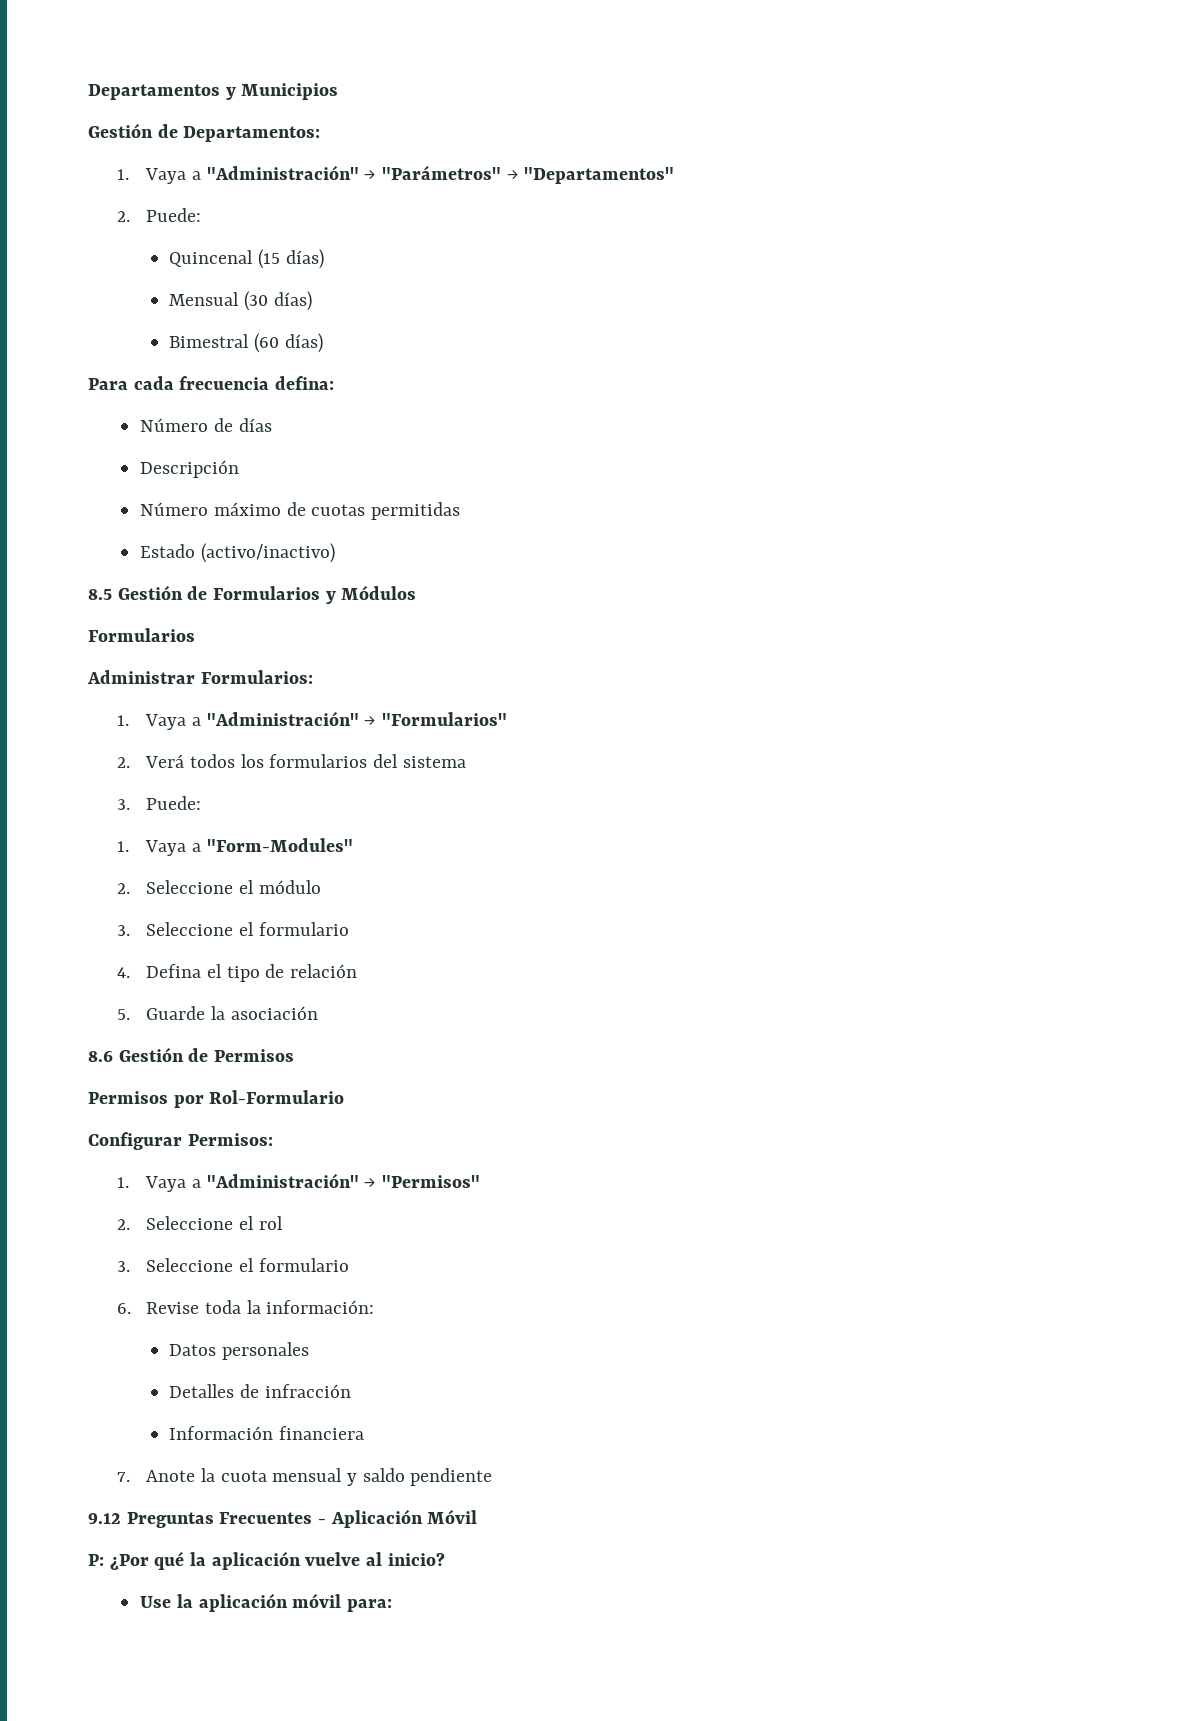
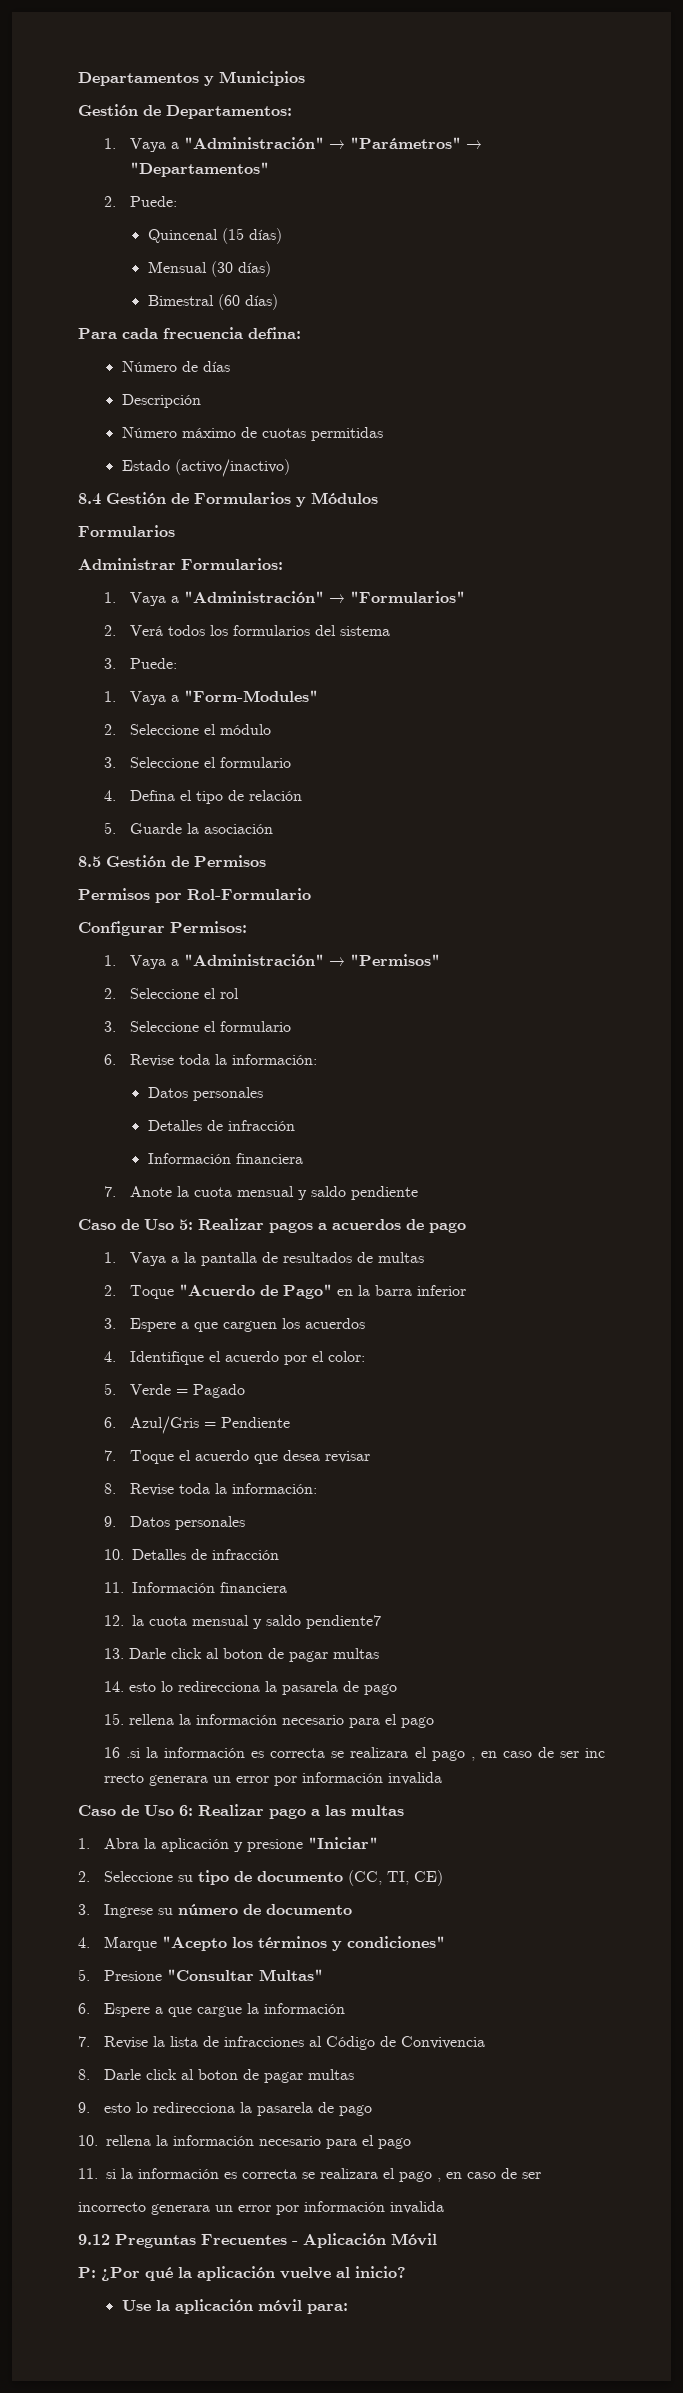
- 8.5 Gestión de Formularios y Módulos
+ 8.4 Gestión de Formularios y Módulos
- 8.6 Gestión de Permisos
+ 8.5 Gestión de Permisos
+ Caso de Uso 5: Realizar pagos a acuerdos de pago
+ 1. Vaya a la pantalla de resultados de multas
+ 2. Toque "Acuerdo de Pago" en la barra inferior
+ 3. Espere a que carguen los acuerdos
+ 4. Identifique el acuerdo por el color:
+ 5. Verde = Pagado
+ 6. Azul/Gris = Pendiente
+ 7. Toque el acuerdo que desea revisar
+ 8. Revise toda la información:
+ 9. Datos personales
+ 10. Detalles de infracción
+ 11. Información financiera
+ 12. la cuota mensual y saldo pendiente7
+ 13. Darle click al boton de pagar multas
+ 14. esto lo redirecciona la pasarela de pago
+ 15. rellena la información necesario para el pago
+ 16 .si la información es correcta se realizara el pago , en caso de ser inc rrecto generara un error por información invalida
+ Caso de Uso 6: Realizar pago a las multas
+ 1. Abra la aplicación y presione "Iniciar"
+ 2. Seleccione su tipo de documento (CC, TI, CE)
+ 3. Ingrese su número de documento
+ 4. Marque "Acepto los términos y condiciones"
+ 5. Presione "Consultar Multas"
+ 6. Espere a que cargue la información
+ 7. Revise la lista de infracciones al Código de Convivencia
+ 8. Darle click al boton de pagar multas
+ 9. esto lo redirecciona la pasarela de pago
+ 10. rellena la información necesario para el pago
+ 11. si la información es correcta se realizara el pago , en caso de ser
+ incorrecto generara un error por información invalida

